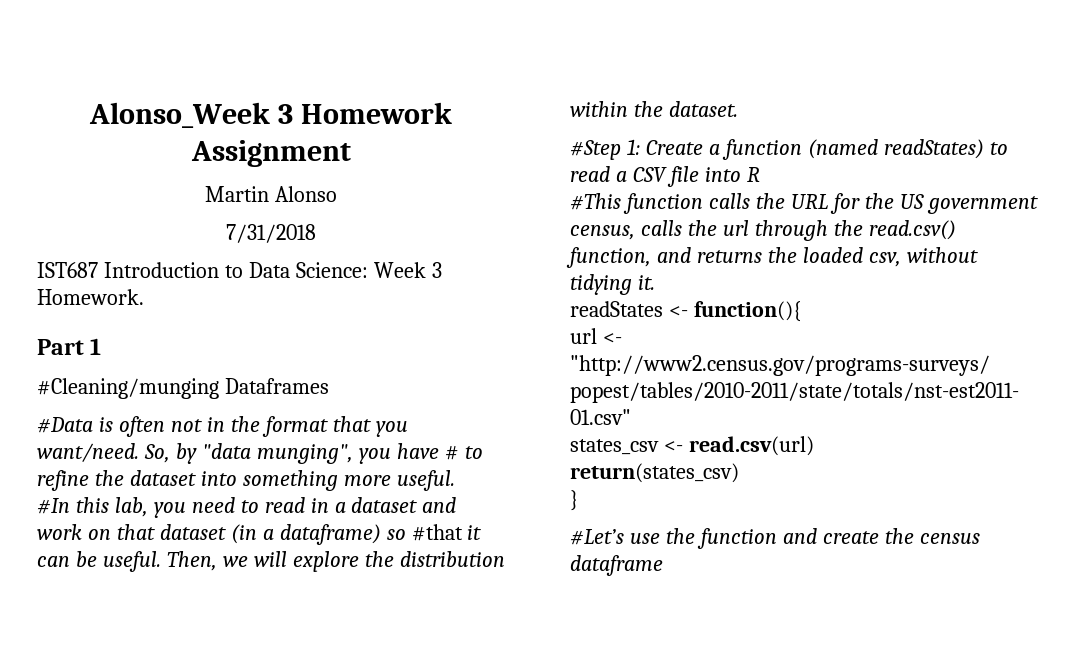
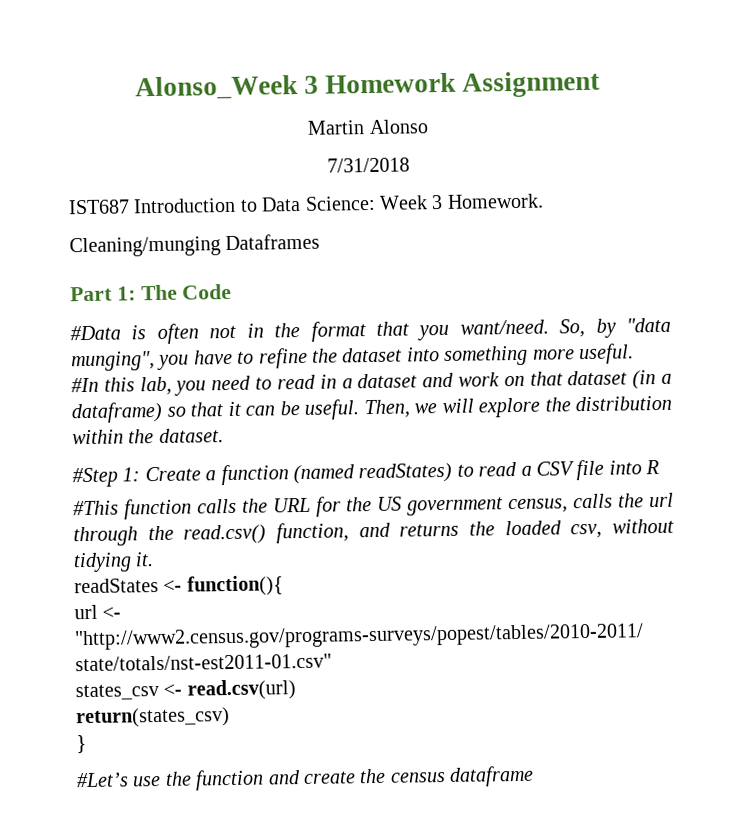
+ Cleaning/munging Dataframes
- Part 1
- #Cleaning/munging Dataframes
+ Part 1: The Code
- So, by "data munging", you have # to refine the dataset into something more useful.
+ So, by "data munging", you have to refine the dataset into something more useful.
- #In this lab, you need to read in a dataset and work on that dataset (in a dataframe) so #that it can be useful.
+ #In this lab, you need to read in a dataset and work on that dataset (in a dataframe) so that it can be useful.

